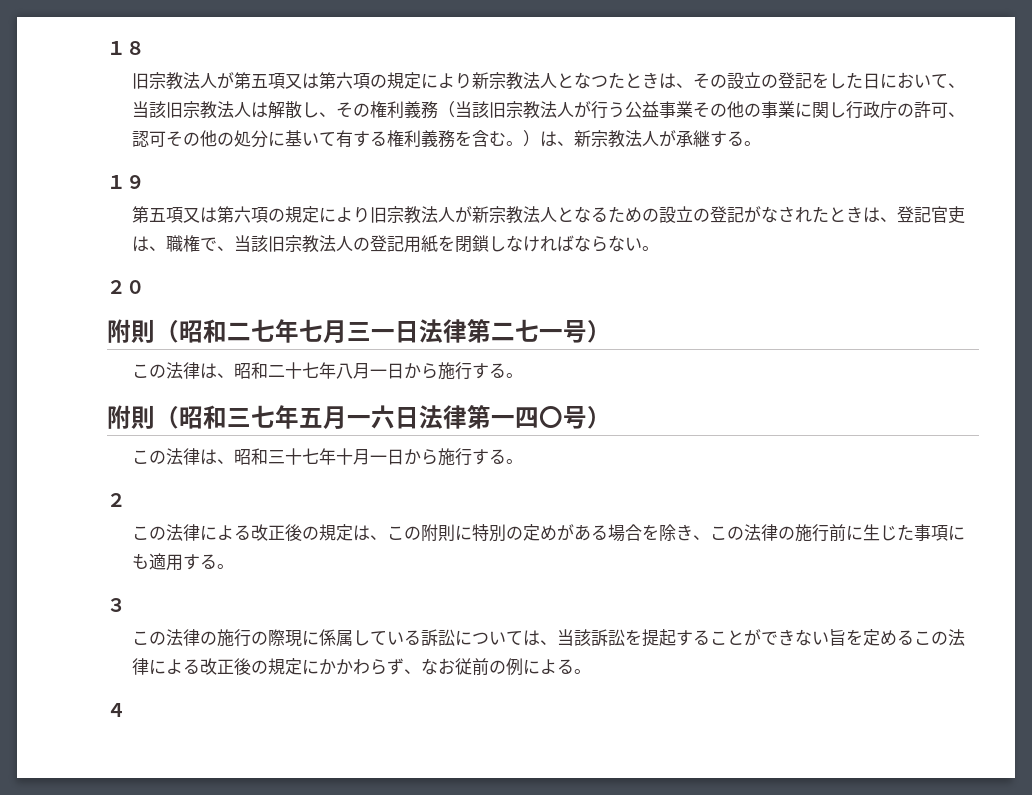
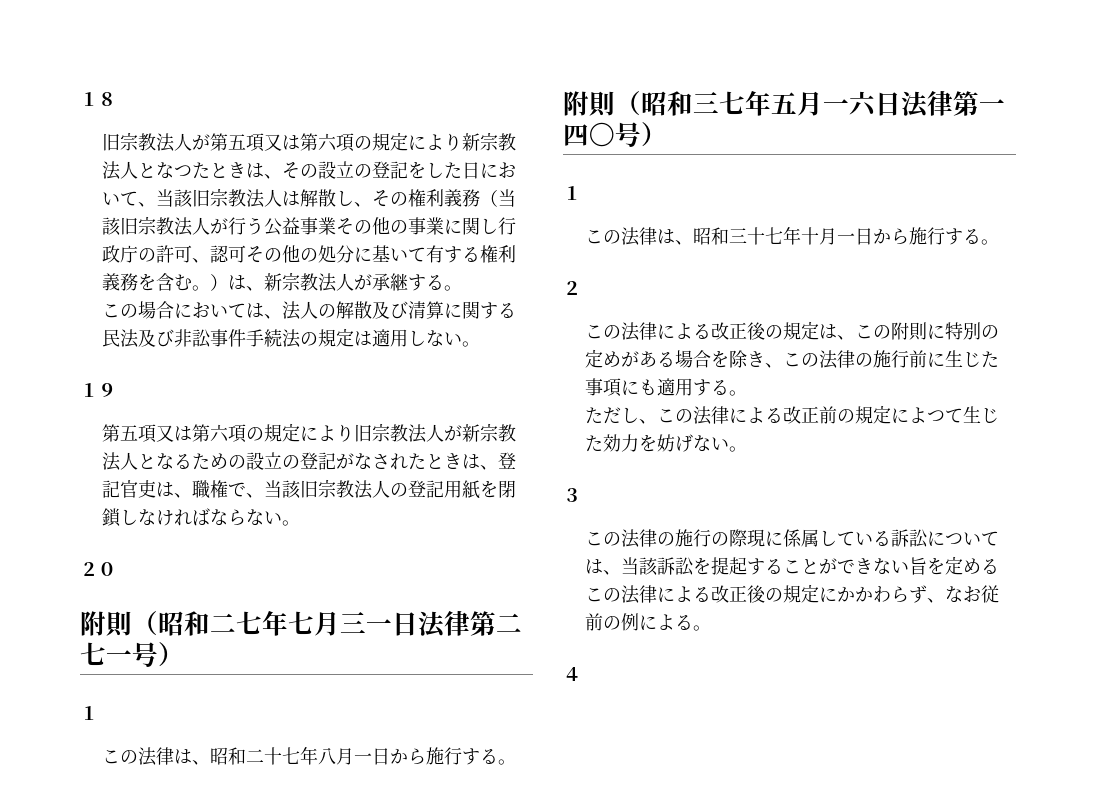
+ この場合においては、法人の解散及び清算に関する民法及び非訟事件手続法の規定は適用しない。
  附則（昭和二七年七月三一日法律第二七一号）
+ １
  附則（昭和三七年五月一六日法律第一四〇号）
+ １
+ ただし、この法律による改正前の規定によつて生じた効力を妨げない。

